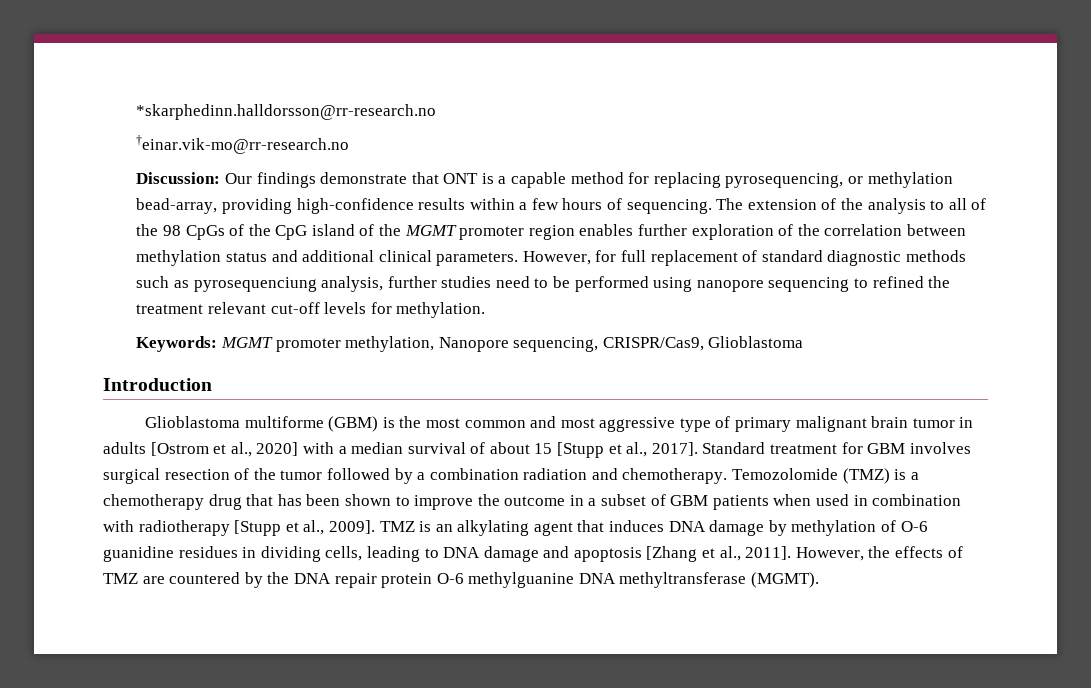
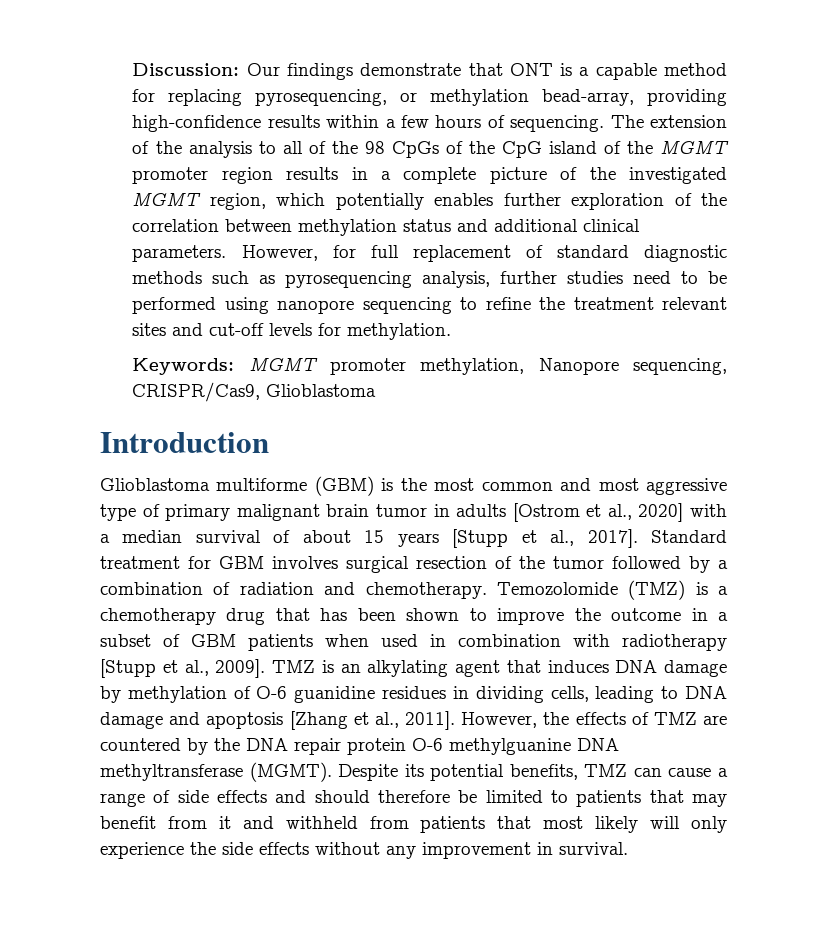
- *skarphedinn.halldorsson@rr-research.no
- †einar.vik-mo@rr-research.no
- The extension of the analysis to all of the 98 CpGs of the CpG island of the MGMT promoter region enables further exploration of the correlation between methylation status and additional clinical parameters.
+ The extension of the analysis to all of the 98 CpGs of the CpG island of the MGMT promoter region results in a complete picture of the investigated MGMT region, which potentially enables further exploration of the correlation between methylation status and additional clinical parameters.
- However, for full replacement of standard diagnostic methods such as pyrosequenciung analysis, further studies need to be performed using nanopore sequencing to refined the treatment relevant cut-off levels for methylation.
+ However, for full replacement of standard diagnostic methods such as pyrosequencing analysis, further studies need to be performed using nanopore sequencing to refine the treatment relevant sites and cut-off levels for methylation.
- Glioblastoma multiforme (GBM) is the most common and most aggressive type of primary malignant brain tumor in adults [Ostrom et al., 2020] with a median survival of about 15 [Stupp et al., 2017].
+ Glioblastoma multiforme (GBM) is the most common and most aggressive type of primary malignant brain tumor in adults [Ostrom et al., 2020] with a median survival of about 15 years [Stupp et al., 2017].
- Standard treatment for GBM involves surgical resection of the tumor followed by a combination radiation and chemotherapy.
+ Standard treatment for GBM involves surgical resection of the tumor followed by a combination of radiation and chemotherapy.
+ Despite its potential benefits, TMZ can cause a range of side effects and should therefore be limited to patients that may benefit from it and withheld from patients that most likely will only experience the side effects without any improvement in survival.

